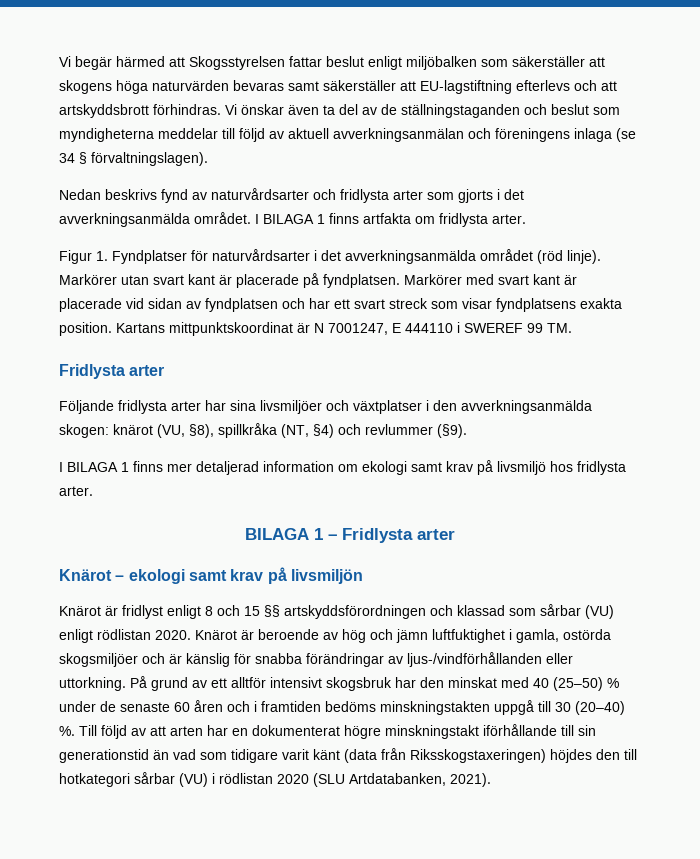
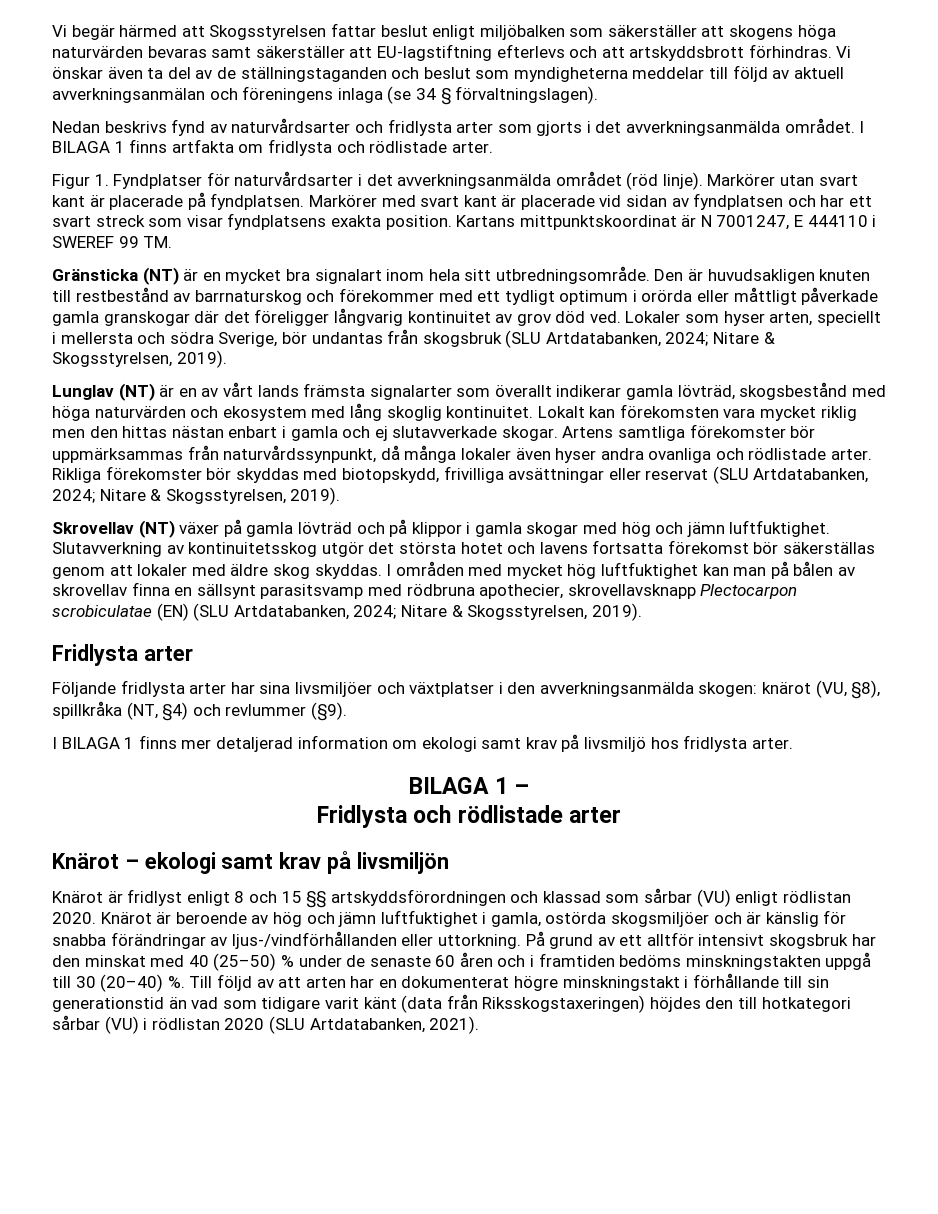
- I BILAGA 1 finns artfakta om fridlysta arter.
+ I BILAGA 1 finns artfakta om fridlysta och rödlistade arter.
+ Gränsticka (NT) är en mycket bra signalart inom hela sitt utbredningsområde. Den är huvudsakligen knuten till restbestånd av barrnaturskog och förekommer med ett tydligt optimum i orörda eller måttligt påverkade gamla granskogar där det föreligger långvarig kontinuitet av grov död ved. Lokaler som hyser arten, speciellt i mellersta och södra Sverige, bör undantas från skogsbruk (SLU Artdatabanken, 2024; Nitare & Skogsstyrelsen, 2019).
+ Lunglav (NT) är en av vårt lands främsta signalarter som överallt indikerar gamla lövträd, skogsbestånd med höga naturvärden och ekosystem med lång skoglig kontinuitet. Lokalt kan förekomsten vara mycket riklig men den hittas nästan enbart i gamla och ej slutavverkade skogar. Artens samtliga förekomster bör uppmärksammas från naturvårdssynpunkt, då många lokaler även hyser andra ovanliga och rödlistade arter. Rikliga förekomster bör skyddas med biotopskydd, frivilliga avsättningar eller reservat (SLU Artdatabanken, 2024; Nitare & Skogsstyrelsen, 2019).
+ Skrovellav (NT) växer på gamla lövträd och på klippor i gamla skogar med hög och jämn luftfuktighet. Slutavverkning av kontinuitetsskog utgör det största hotet och lavens fortsatta förekomst bör säkerställas genom att lokaler med äldre skog skyddas. I områden med mycket hög luftfuktighet kan man på bålen av skrovellav finna en sällsynt parasitsvamp med rödbruna apothecier, skrovellavsknapp Plectocarpon scrobiculatae (EN) (SLU Artdatabanken, 2024; Nitare & Skogsstyrelsen, 2019).
- BILAGA 1 – Fridlysta arter
+ BILAGA 1 –
+ Fridlysta och rödlistade arter
- Till följd av att arten har en dokumenterat högre minskningstakt iförhållande till sin generationstid än vad som tidigare varit känt (data från Riksskogstaxeringen) höjdes den till hotkategori sårbar (VU) i rödlistan 2020 (SLU Artdatabanken, 2021).
+ Till följd av att arten har en dokumenterat högre minskningstakt i förhållande till sin generationstid än vad som tidigare varit känt (data från Riksskogstaxeringen) höjdes den till hotkategori sårbar (VU) i rödlistan 2020 (SLU Artdatabanken, 2021).

